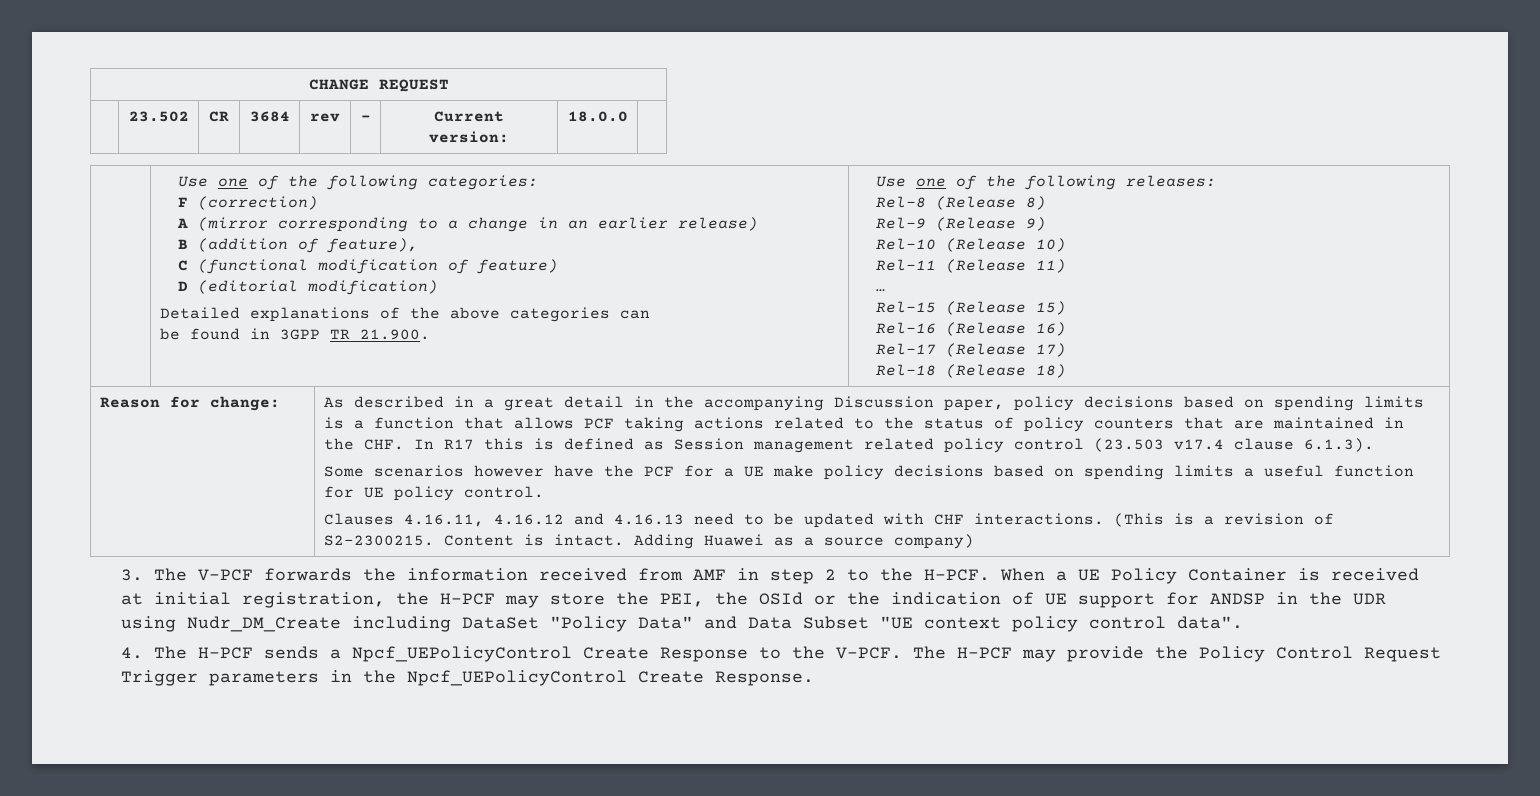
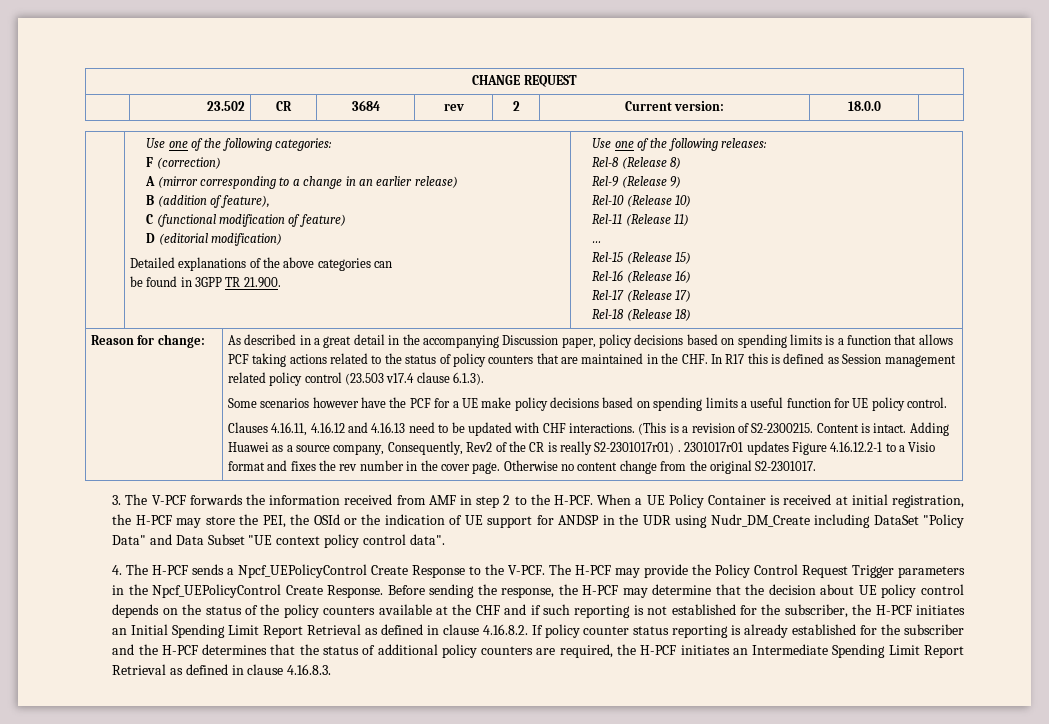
- | 23.502 | CR | 3684 | rev | - | Current version: | 18.0.0 |
+ | 23.502 | CR | 3684 | rev | 2 | Current version: | 18.0.0 |
- Adding Huawei as a source company)
+ Adding Huawei as a source company, Consequently, Rev2 of the CR is really S2-2301017r01) . 2301017r01 updates Figure 4.16.12.2-1 to a Visio format and fixes the rev number in the cover page. Otherwise no content change from the original S2-2301017.
+ Before sending the response, the H-PCF may determine that the decision about UE policy control depends on the status of the policy counters available at the CHF and if such reporting is not established for the subscriber, the H-PCF initiates an Initial Spending Limit Report Retrieval as defined in clause 4.16.8.2. If policy counter status reporting is already established for the subscriber and the H-PCF determines that the status of additional policy counters are required, the H-PCF initiates an Intermediate Spending Limit Report Retrieval as defined in clause 4.16.8.3.

